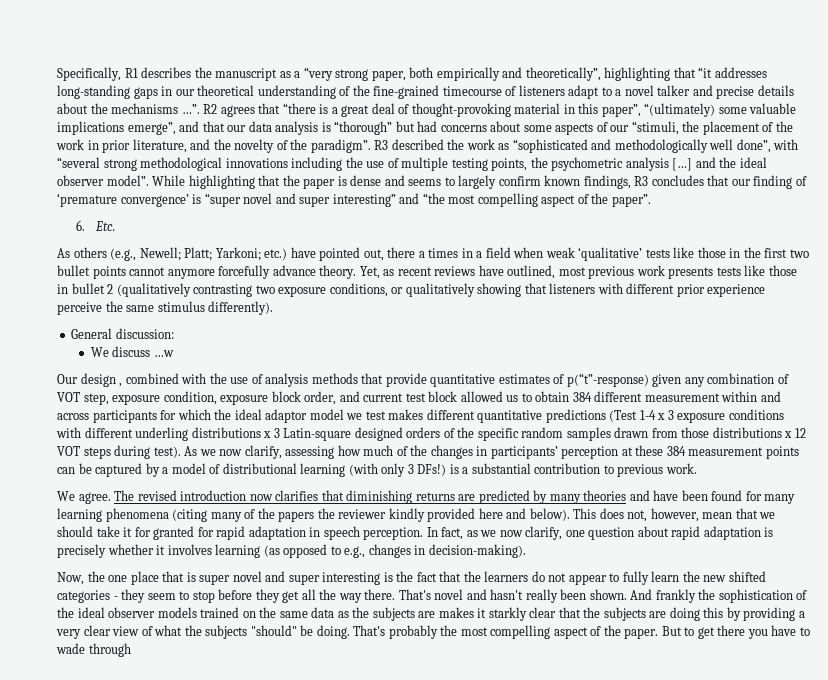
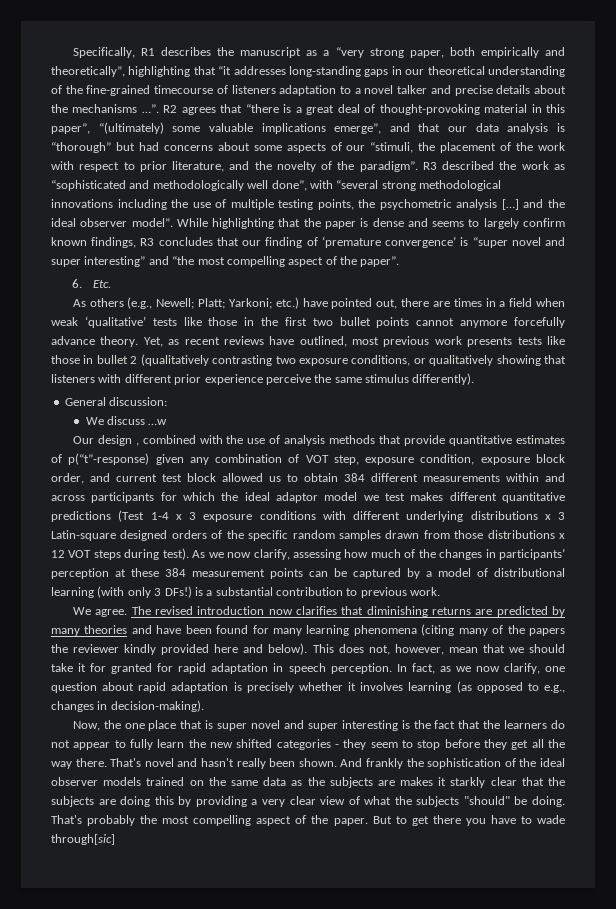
- Specifically, R1 describes the manuscript as a “very strong paper, both empirically and theoretically”, highlighting that “it addresses long-standing gaps in our theoretical understanding of the fine-grained timecourse of listeners adapt to a novel talker and precise details about the mechanisms …”.
+ Specifically, R1 describes the manuscript as a “very strong paper, both empirically and theoretically”, highlighting that “it addresses long-standing gaps in our theoretical understanding of the fine-grained timecourse of listeners adaptation to a novel talker and precise details about the mechanisms …”.
- R2 agrees that “there is a great deal of thought-provoking material in this paper”, “(ultimately) some valuable implications emerge”, and that our data analysis is “thorough” but had concerns about some aspects of our “stimuli, the placement of the work in prior literature, and the novelty of the paradigm”.
+ R2 agrees that “there is a great deal of thought-provoking material in this paper”, “(ultimately) some valuable implications emerge”, and that our data analysis is “thorough” but had concerns about some aspects of our “stimuli, the placement of the work with respect to prior literature, and the novelty of the paradigm”.
- As others (e.g., Newell; Platt; Yarkoni; etc.) have pointed out, there a times in a field when weak ‘qualitative’ tests like those in the first two bullet points cannot anymore forcefully advance theory.
+ As others (e.g., Newell; Platt; Yarkoni; etc.) have pointed out, there are times in a field when weak ‘qualitative’ tests like those in the first two bullet points cannot anymore forcefully advance theory.
- Our design , combined with the use of analysis methods that provide quantitative estimates of p(“t”-response) given any combination of VOT step, exposure condition, exposure block order, and current test block allowed us to obtain 384 different measurement within and across participants for which the ideal adaptor model we test makes different quantitative predictions (Test 1-4 x 3 exposure conditions with different underling distributions x 3 Latin-square designed orders of the specific random samples drawn from those distributions x 12 VOT steps during test).
+ Our design , combined with the use of analysis methods that provide quantitative estimates of p(“t”-response) given any combination of VOT step, exposure condition, exposure block order, and current test block allowed us to obtain 384 different measurements within and across participants for which the ideal adaptor model we test makes different quantitative predictions (Test 1-4 x 3 exposure conditions with different underlying distributions x 3 Latin-square designed orders of the specific random samples drawn from those distributions x 12 VOT steps during test).
- But to get there you have to wade through
+ But to get there you have to wade through[sic]

